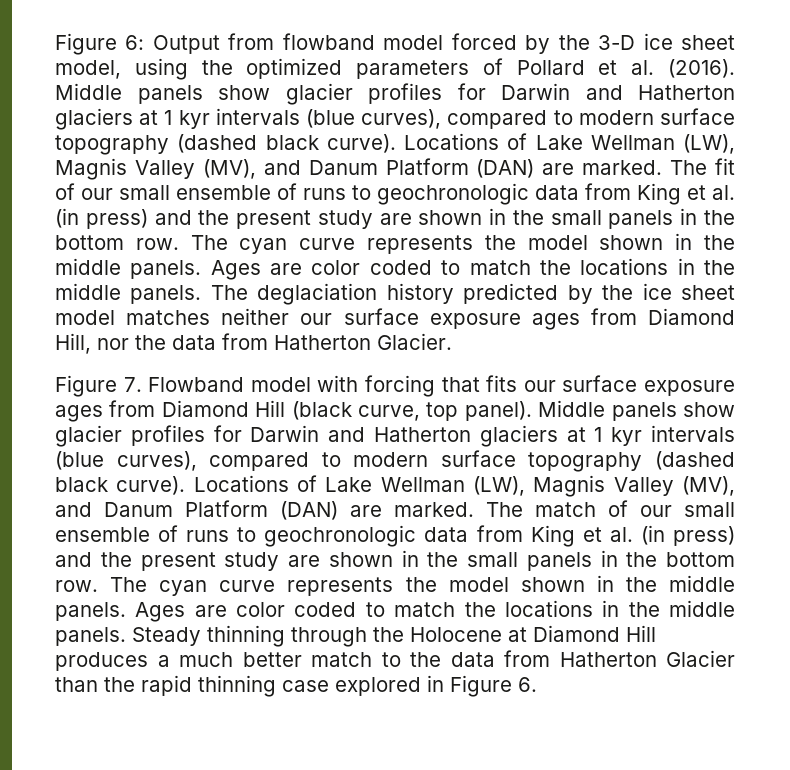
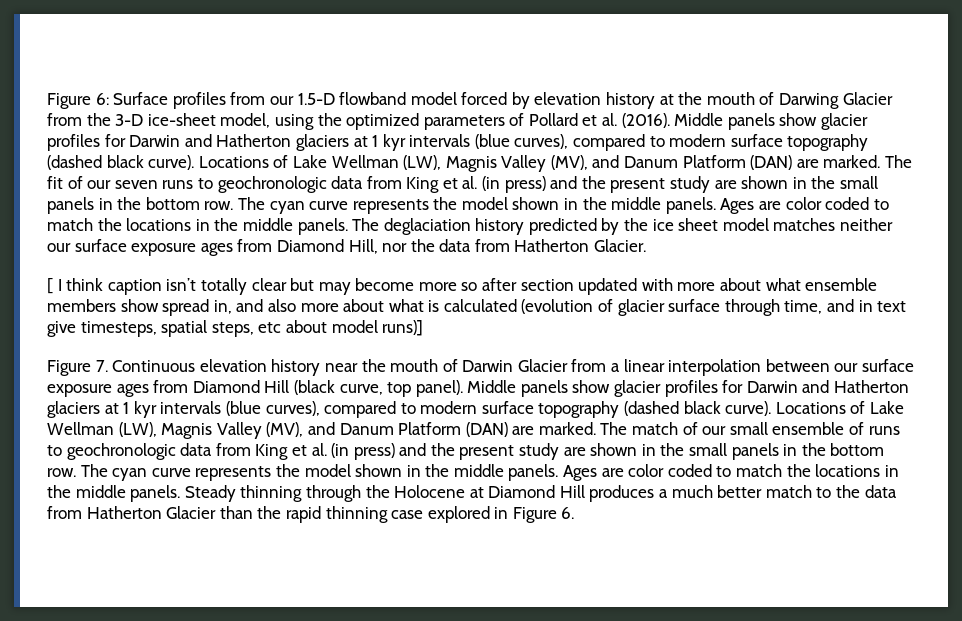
- Figure 6: Output from flowband model forced by the 3-D ice sheet model, using the optimized parameters of Pollard et al. (2016).
+ Figure 6: Surface profiles from our 1.5-D flowband model forced by elevation history at the mouth of Darwing Glacier from the 3-D ice-sheet model, using the optimized parameters of Pollard et al. (2016).
- The fit of our small ensemble of runs to geochronologic data from King et al. (in press) and the present study are shown in the small panels in the bottom row.
+ The fit of our seven runs to geochronologic data from King et al. (in press) and the present study are shown in the small panels in the bottom row.
- Figure 7. Flowband model with forcing that fits our surface exposure ages from Diamond Hill (black curve, top panel).
+ [ I think caption isn’t totally clear but may become more so after section updated with more about what ensemble members show spread in, and also more about what is calculated (evolution of glacier surface through time, and in text give timesteps, spatial steps, etc about model runs)]
+ Figure 7. Continuous elevation history near the mouth of Darwin Glacier from a linear interpolation between our surface exposure ages from Diamond Hill (black curve, top panel).

